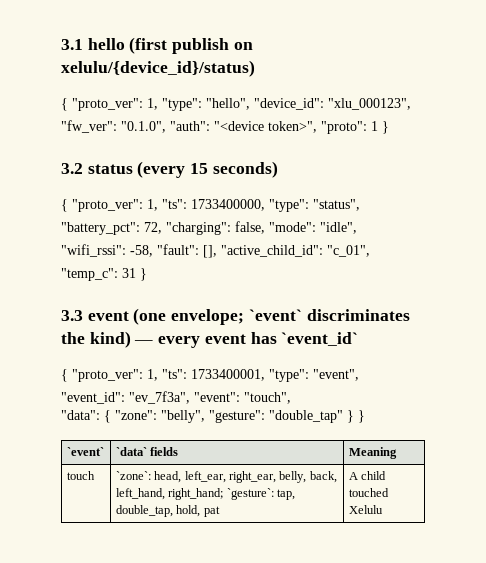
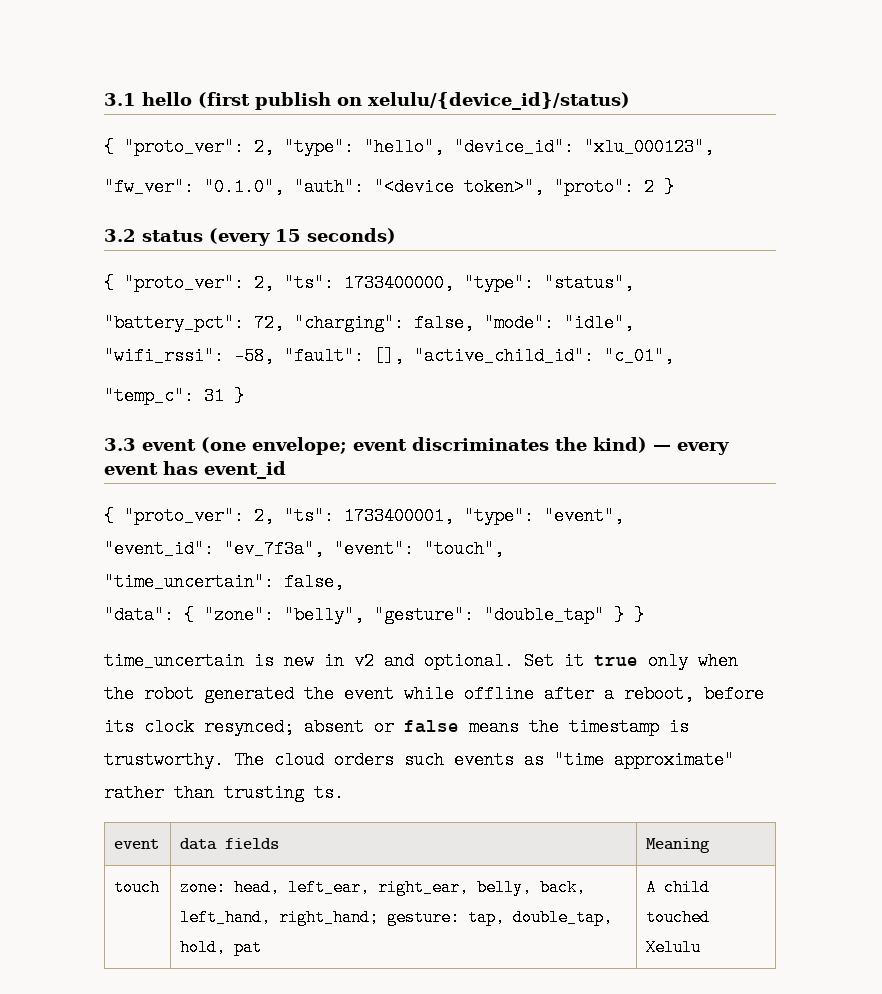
- { "proto_ver": 1, "type": "hello", "device_id": "xlu_000123",
+ { "proto_ver": 2, "type": "hello", "device_id": "xlu_000123",
- "fw_ver": "0.1.0", "auth": "<device token>", "proto": 1 }
+ "fw_ver": "0.1.0", "auth": "<device token>", "proto": 2 }
- { "proto_ver": 1, "ts": 1733400000, "type": "status",
+ { "proto_ver": 2, "ts": 1733400000, "type": "status",
- 3.3 event (one envelope; `event` discriminates the kind) — every event has `event_id`
- { "proto_ver": 1, "ts": 1733400001, "type": "event",
+ 3.3 event (one envelope; event discriminates the kind) — every event has event_id
+ { "proto_ver": 2, "ts": 1733400001, "type": "event",
+ "time_uncertain": false,
- `event` | `data` fields | Meaning
+ time_uncertain is new in v2 and optional. Set it true only when the robot generated the event while offline after a reboot, before its clock resynced; absent or false means the timestamp is trustworthy. The cloud orders such events as "time approximate" rather than trusting ts.
+ event | data fields | Meaning
- touch | `zone`: head, left_ear, right_ear, belly, back, left_hand, right_hand; `gesture`: tap, double_tap, hold, pat | A child touched Xelulu
+ touch | zone: head, left_ear, right_ear, belly, back, left_hand, right_hand; gesture: tap, double_tap, hold, pat | A child touched Xelulu

